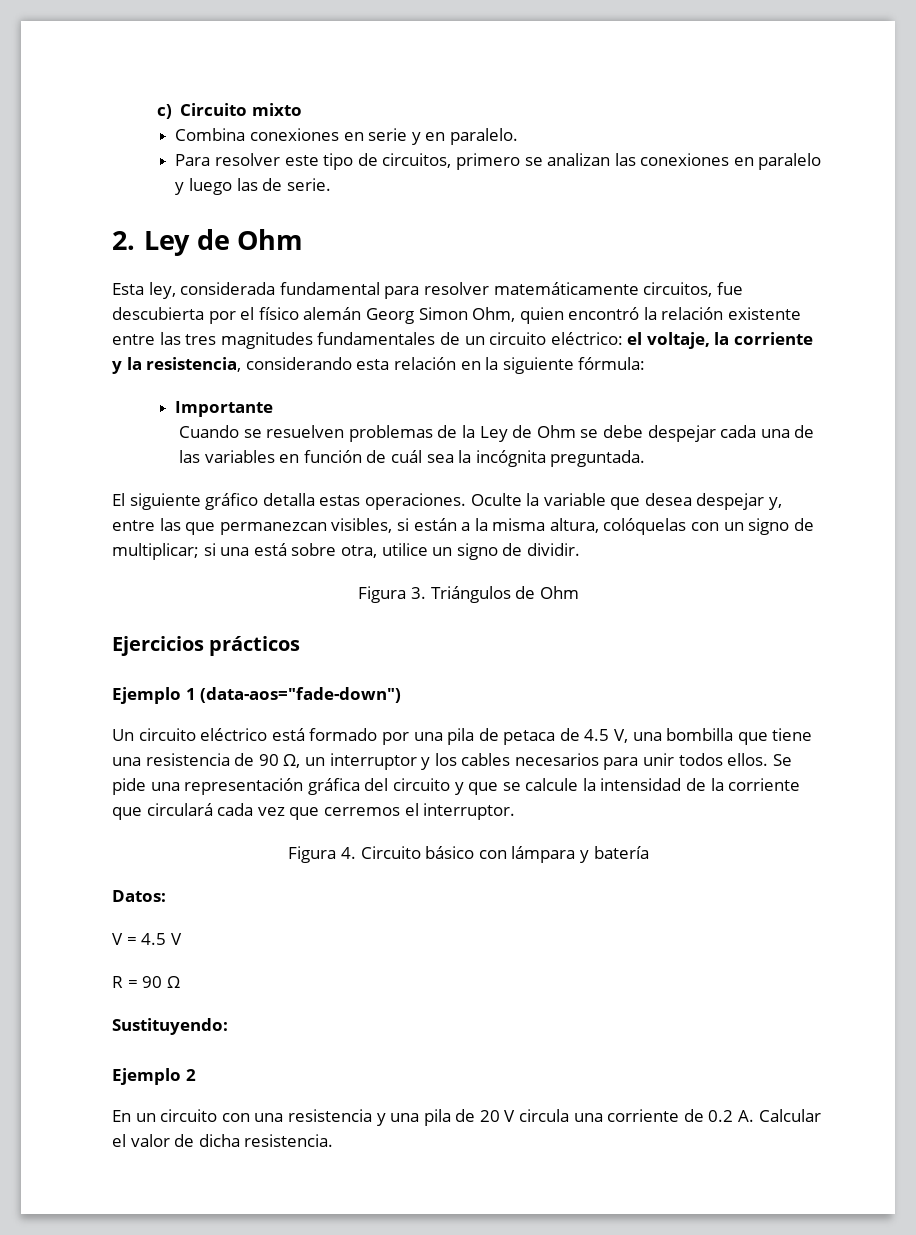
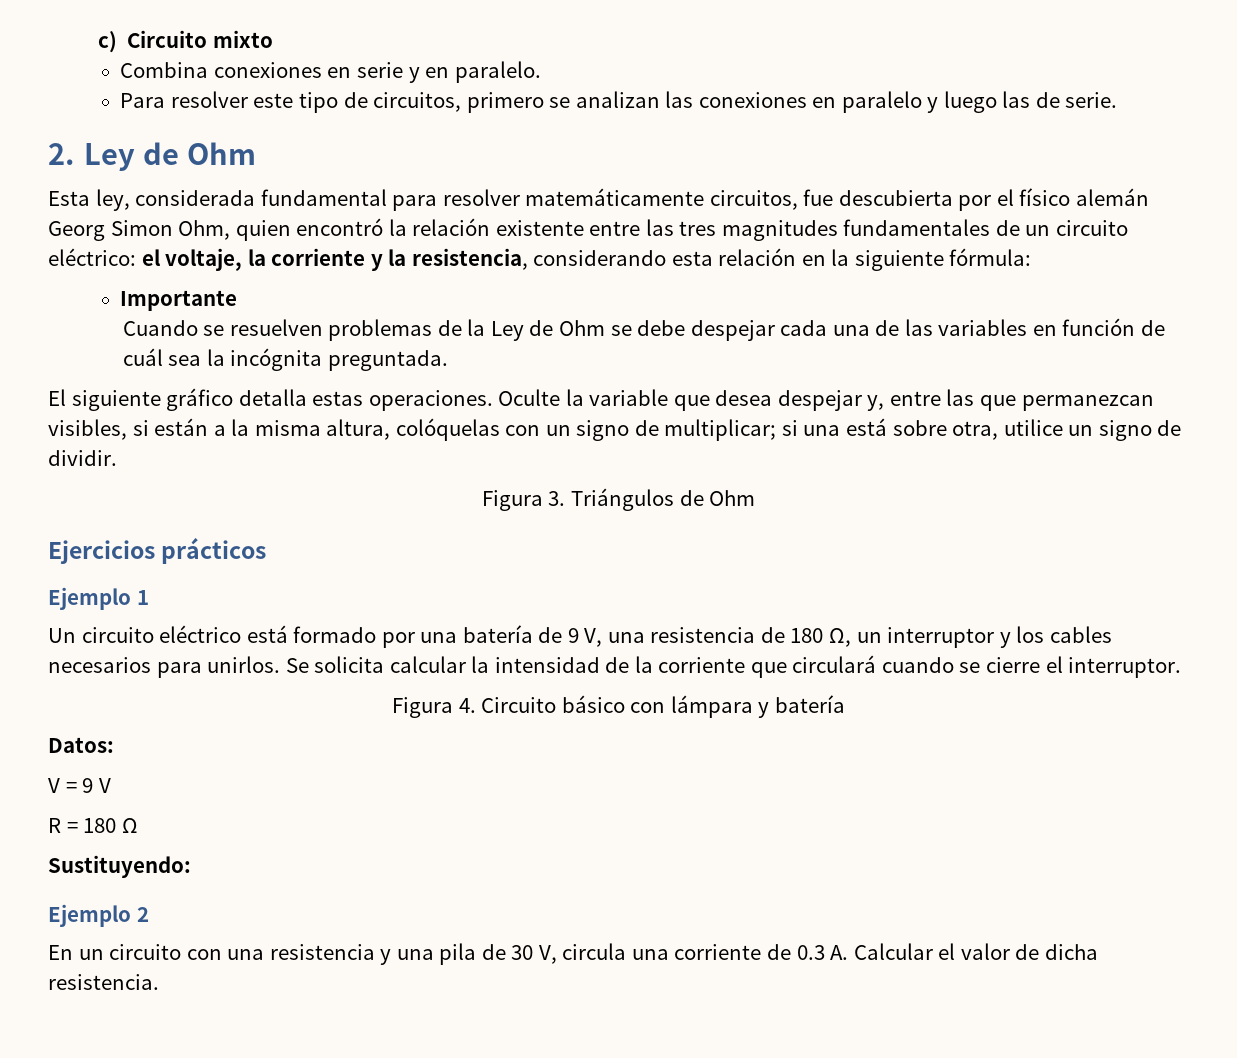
- Ejemplo 1 (data-aos="fade-down")
+ Ejemplo 1
- Un circuito eléctrico está formado por una pila de petaca de 4.5 V, una bombilla que tiene una resistencia de 90 Ω, un interruptor y los cables necesarios para unir todos ellos. Se pide una representación gráfica del circuito y que se calcule la intensidad de la corriente que circulará cada vez que cerremos el interruptor.
+ Un circuito eléctrico está formado por una batería de 9 V, una resistencia de 180 Ω, un interruptor y los cables necesarios para unirlos. Se solicita calcular la intensidad de la corriente que circulará cuando se cierre el interruptor.
- V = 4.5 V
+ V = 9 V
- R = 90 Ω
+ R = 180 Ω
- En un circuito con una resistencia y una pila de 20 V circula una corriente de 0.2 A. Calcular el valor de dicha resistencia.
+ En un circuito con una resistencia y una pila de 30 V, circula una corriente de 0.3 A. Calcular el valor de dicha resistencia.

